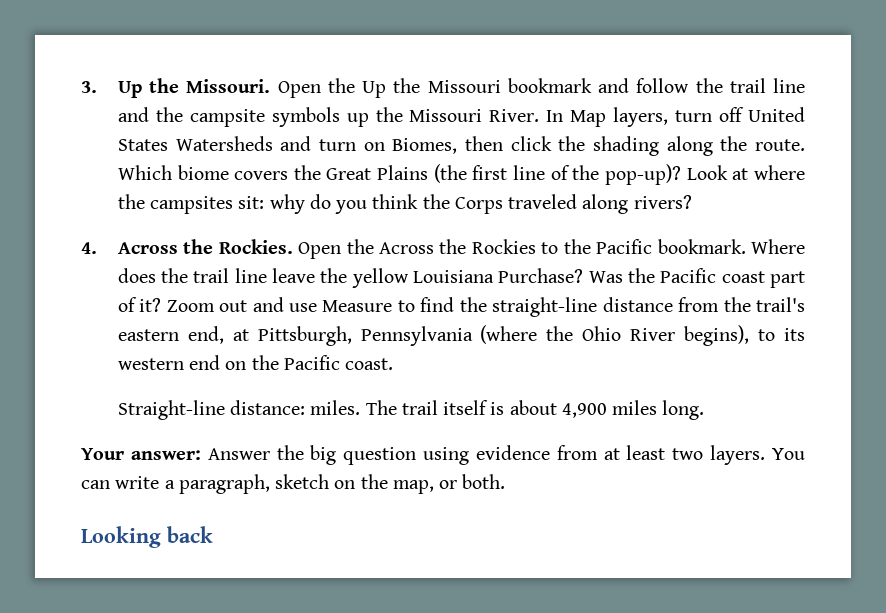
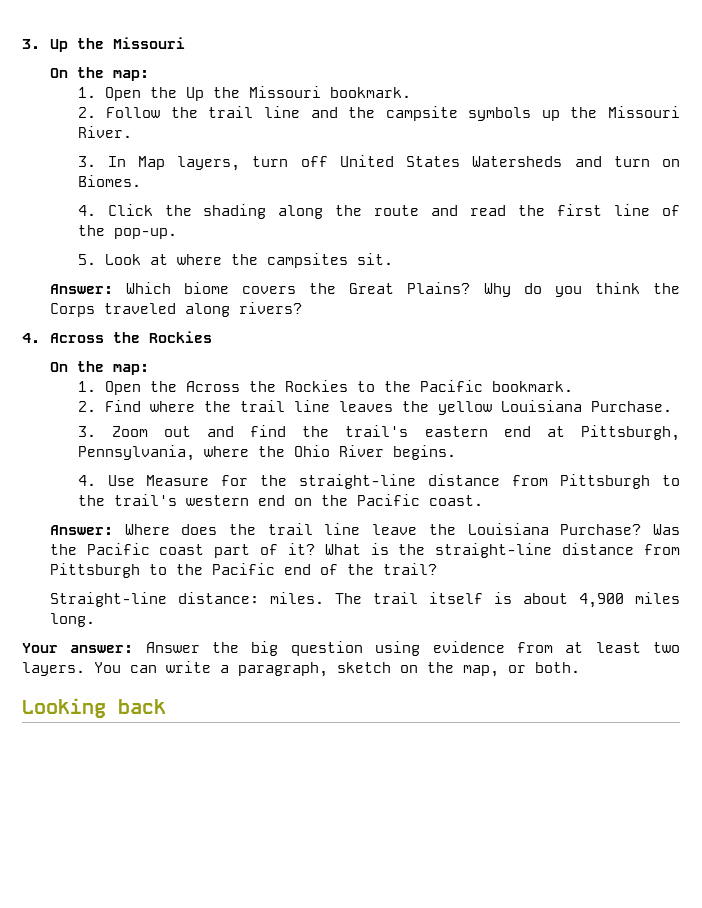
- 3. Up the Missouri. Open the Up the Missouri bookmark and follow the trail line and the campsite symbols up the Missouri River. In Map layers, turn off United States Watersheds and turn on Biomes, then click the shading along the route. Which biome covers the Great Plains (the first line of the pop-up)? Look at where the campsites sit: why do you think the Corps traveled along rivers?
+ 3. Up the Missouri
+ On the map:
+ 1. Open the Up the Missouri bookmark.
+ 2. Follow the trail line and the campsite symbols up the Missouri River.
+ 3. In Map layers, turn off United States Watersheds and turn on Biomes.
+ 4. Click the shading along the route and read the first line of the pop-up.
+ 5. Look at where the campsites sit.
+ Answer: Which biome covers the Great Plains? Why do you think the Corps traveled along rivers?
- 4. Across the Rockies. Open the Across the Rockies to the Pacific bookmark. Where does the trail line leave the yellow Louisiana Purchase?
+ 4. Across the Rockies
+ On the map:
+ 1. Open the Across the Rockies to the Pacific bookmark.
+ 2. Find where the trail line leaves the yellow Louisiana Purchase.
+ 3. Zoom out and find the trail's eastern end at Pittsburgh, Pennsylvania, where the Ohio River begins.
+ 4. Use Measure for the straight-line distance from Pittsburgh to the trail's western end on the Pacific coast.
+ Answer: Where does the trail line leave the Louisiana Purchase?
- Zoom out and use Measure to find the straight-line distance from the trail's eastern end, at Pittsburgh, Pennsylvania (where the Ohio River begins), to its western end on the Pacific coast.
+ What is the straight-line distance from Pittsburgh to the Pacific end of the trail?

